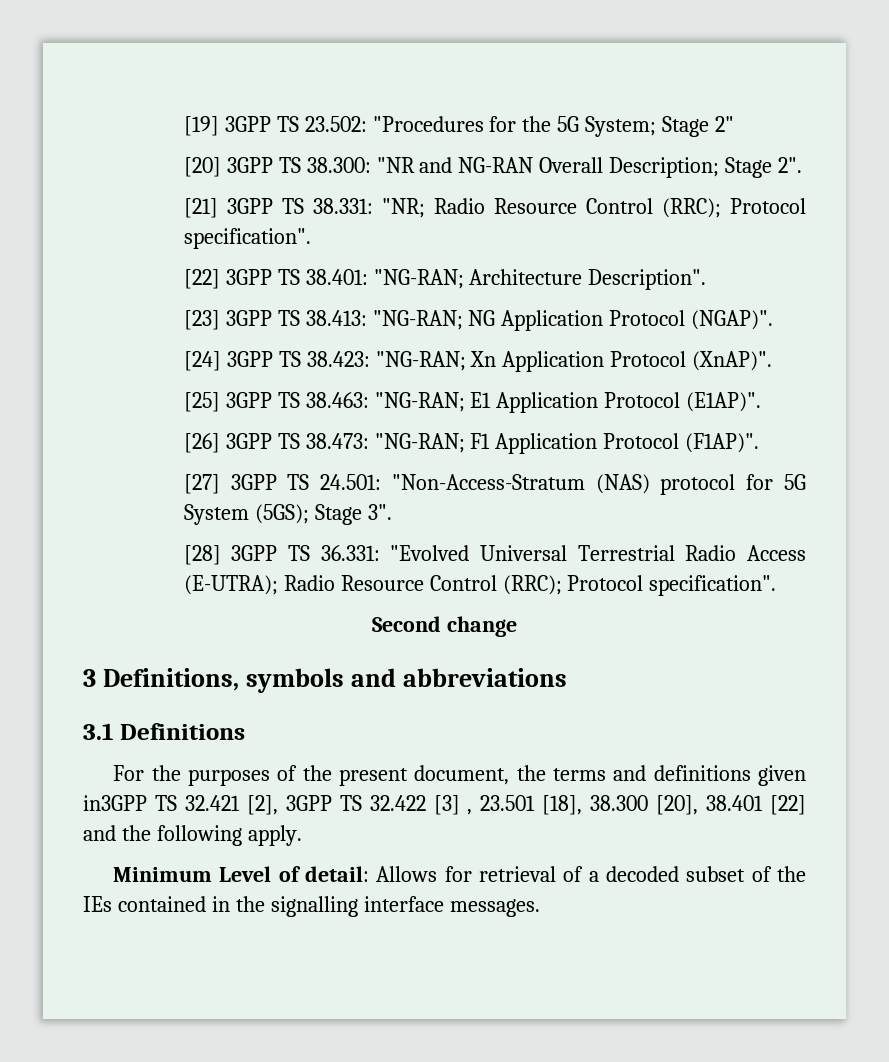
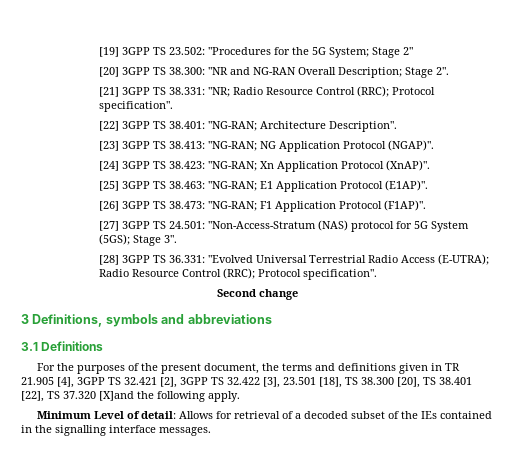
- For the purposes of the present document, the terms and definitions given in3GPP TS 32.421 [2], 3GPP TS 32.422 [3] , 23.501 [18], 38.300 [20], 38.401 [22] and the following apply.
+ For the purposes of the present document, the terms and definitions given in TR 21.905 [4], 3GPP TS 32.421 [2], 3GPP TS 32.422 [3], 23.501 [18], TS 38.300 [20], TS 38.401 [22], TS 37.320 [X]and the following apply.

